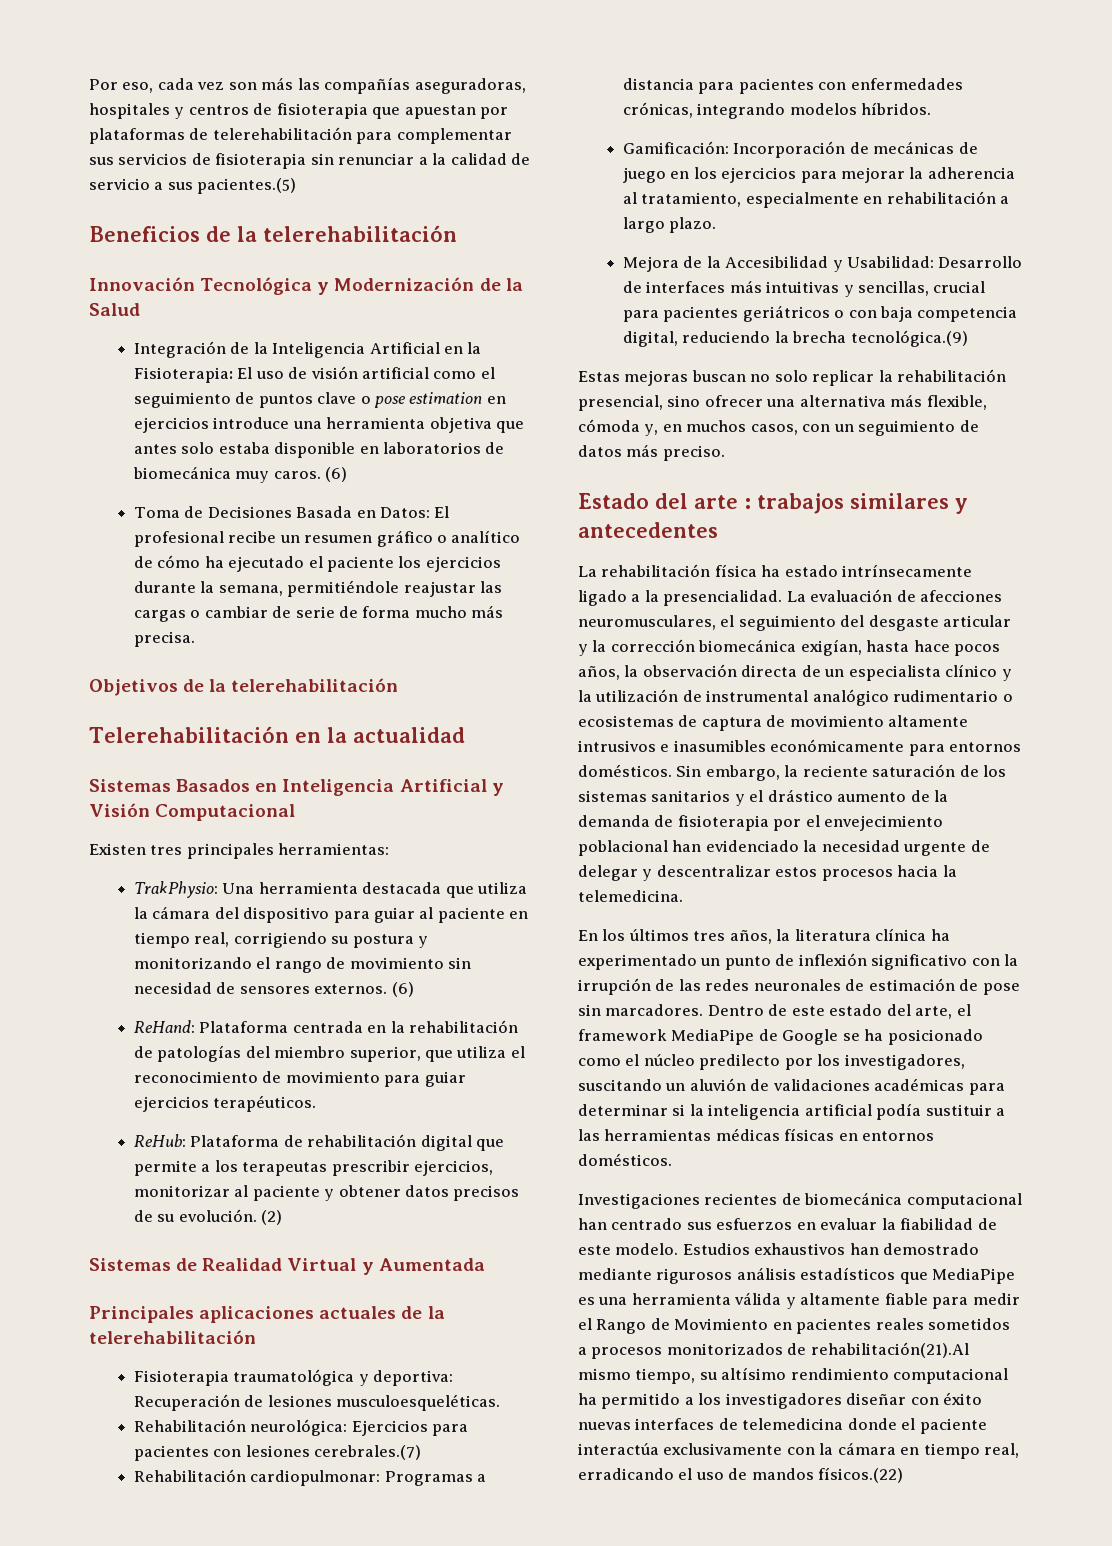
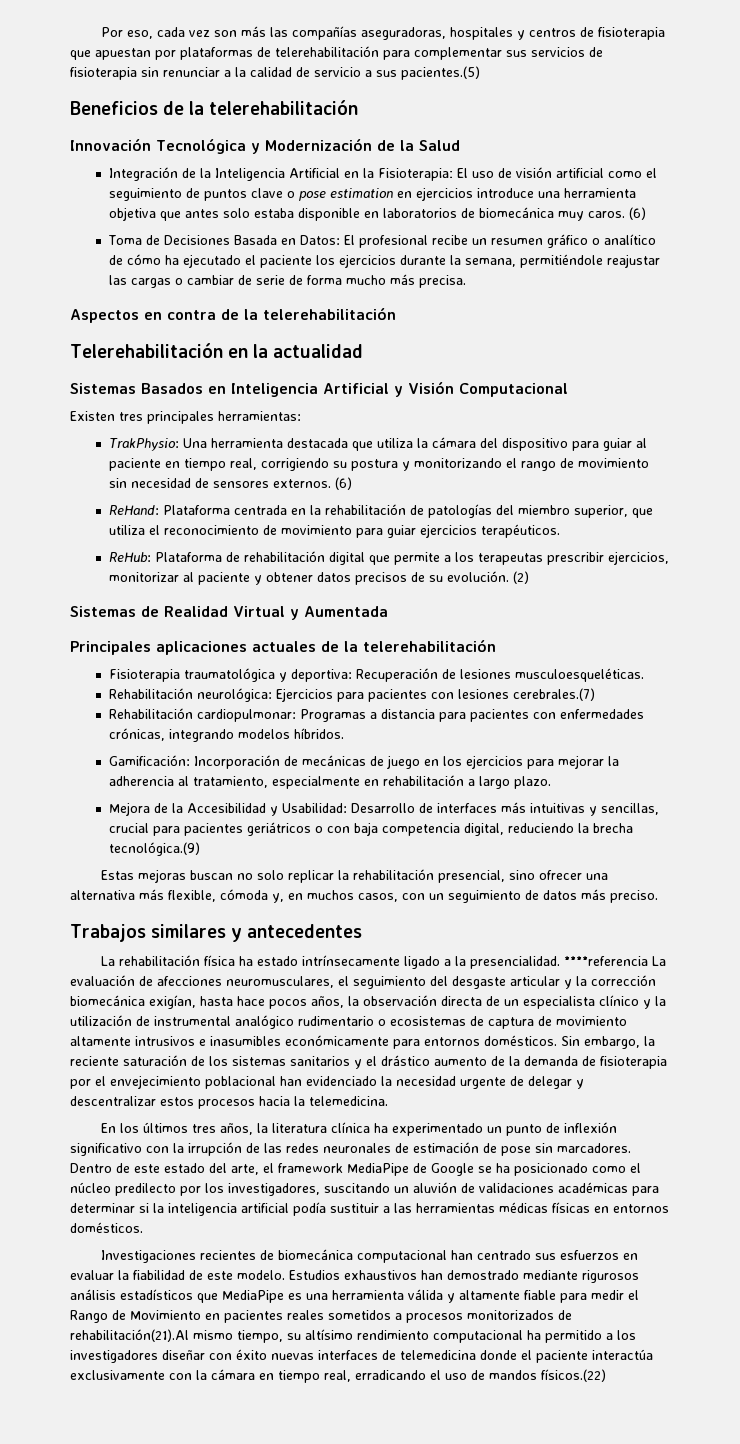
- Objetivos de la telerehabilitación
+ Aspectos en contra de la telerehabilitación
- Estado del arte : trabajos similares y antecedentes
+ Trabajos similares y antecedentes
- La evaluación de afecciones neuromusculares, el seguimiento del desgaste articular y la corrección biomecánica exigían, hasta hace pocos años, la observación directa de un especialista clínico y la utilización de instrumental analógico rudimentario o ecosistemas de captura de movimiento altamente intrusivos e inasumibles económicamente para entornos domésticos.
+ ****referencia La evaluación de afecciones neuromusculares, el seguimiento del desgaste articular y la corrección biomecánica exigían, hasta hace pocos años, la observación directa de un especialista clínico y la utilización de instrumental analógico rudimentario o ecosistemas de captura de movimiento altamente intrusivos e inasumibles económicamente para entornos domésticos.

